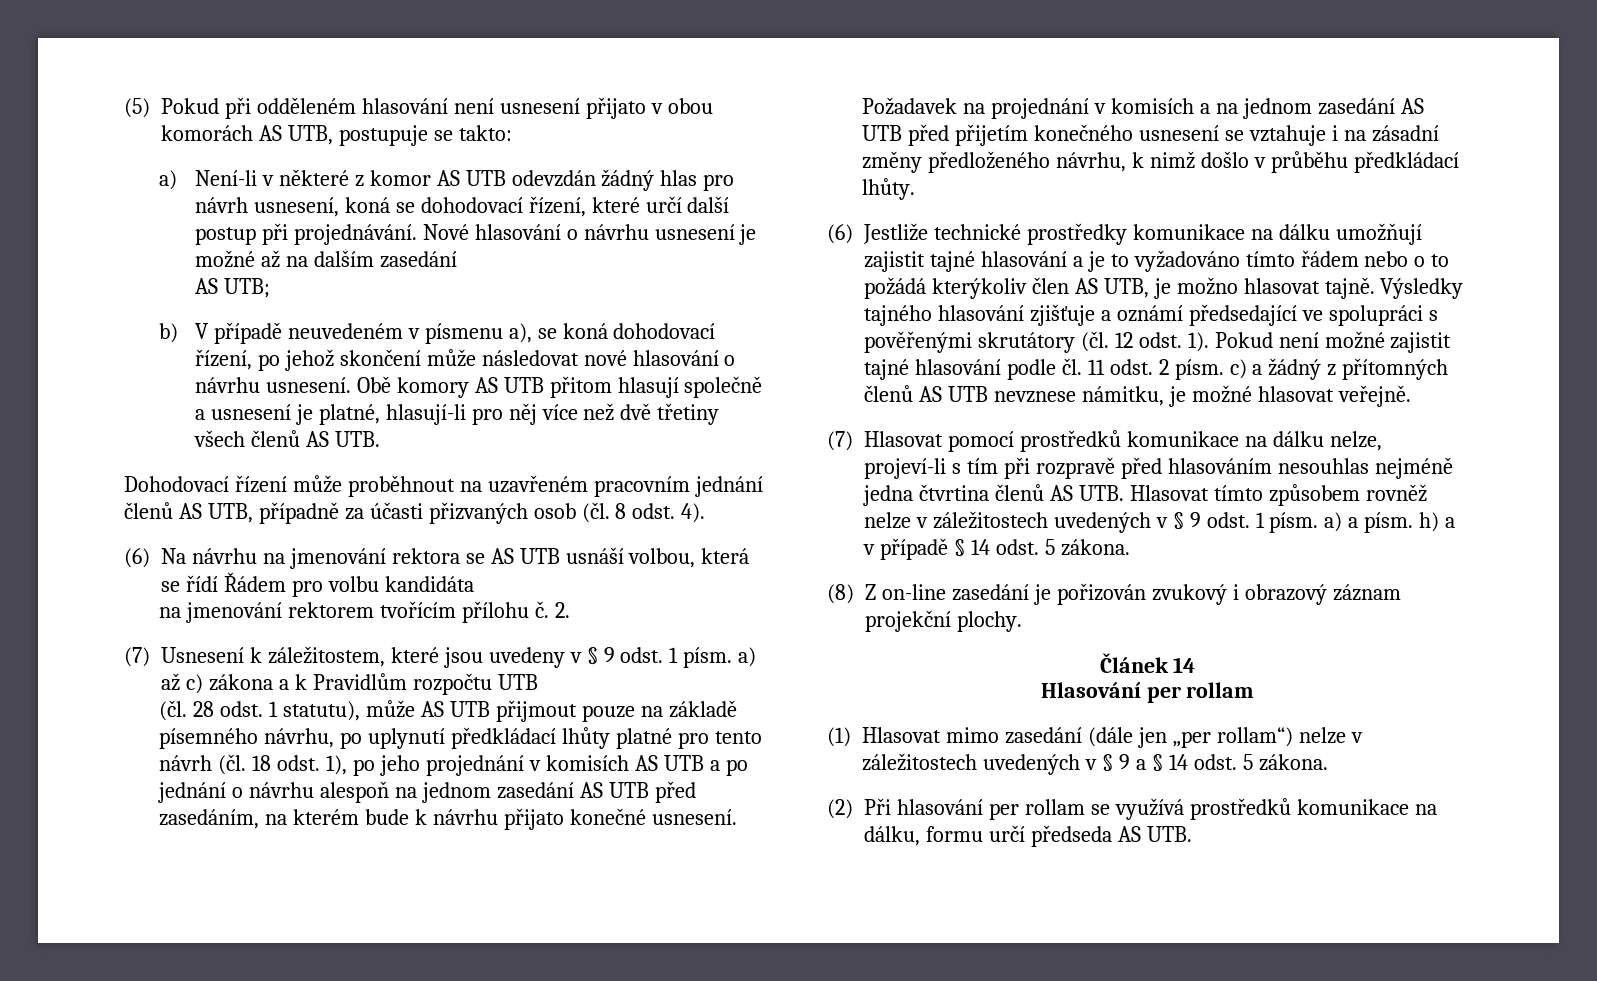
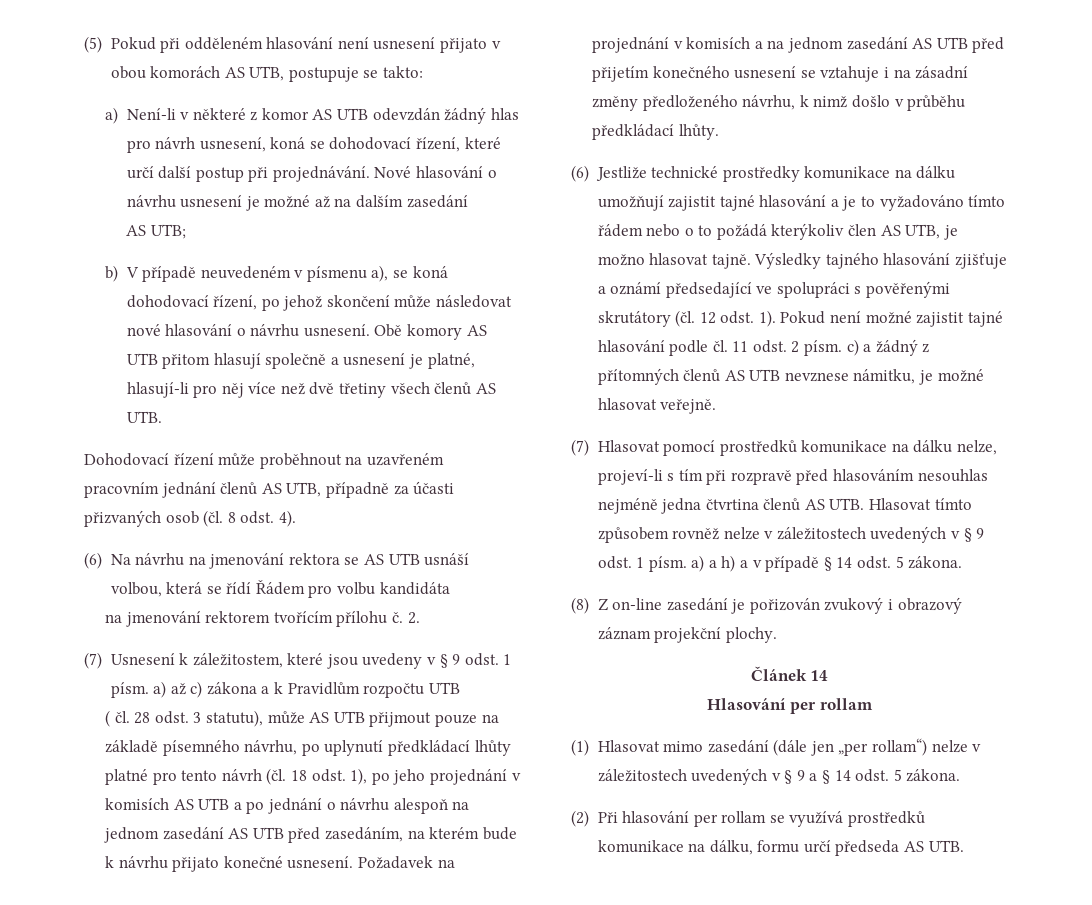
- (čl. 28 odst. 1 statutu), může AS UTB přijmout pouze na základě písemného návrhu, po uplynutí předkládací lhůty platné pro tento návrh (čl. 18 odst. 1), po jeho projednání v komisích AS UTB a po jednání o návrhu alespoň na jednom zasedání AS UTB před zasedáním, na kterém bude k návrhu přijato konečné usnesení.
+ ( čl. 28 odst. 3 statutu), může AS UTB přijmout pouze na základě písemného návrhu, po uplynutí předkládací lhůty platné pro tento návrh (čl. 18 odst. 1), po jeho projednání v komisích AS UTB a po jednání o návrhu alespoň na jednom zasedání AS UTB před zasedáním, na kterém bude k návrhu přijato konečné usnesení.
- (7) Hlasovat pomocí prostředků komunikace na dálku nelze, projeví-li s tím při rozpravě před hlasováním nesouhlas nejméně jedna čtvrtina členů AS UTB. Hlasovat tímto způsobem rovněž nelze v záležitostech uvedených v § 9 odst. 1 písm. a) a písm. h) a v případě § 14 odst. 5 zákona.
+ (7) Hlasovat pomocí prostředků komunikace na dálku nelze, projeví-li s tím při rozpravě před hlasováním nesouhlas nejméně jedna čtvrtina členů AS UTB. Hlasovat tímto způsobem rovněž nelze v záležitostech uvedených v § 9 odst. 1 písm. a) a h) a v případě § 14 odst. 5 zákona.

